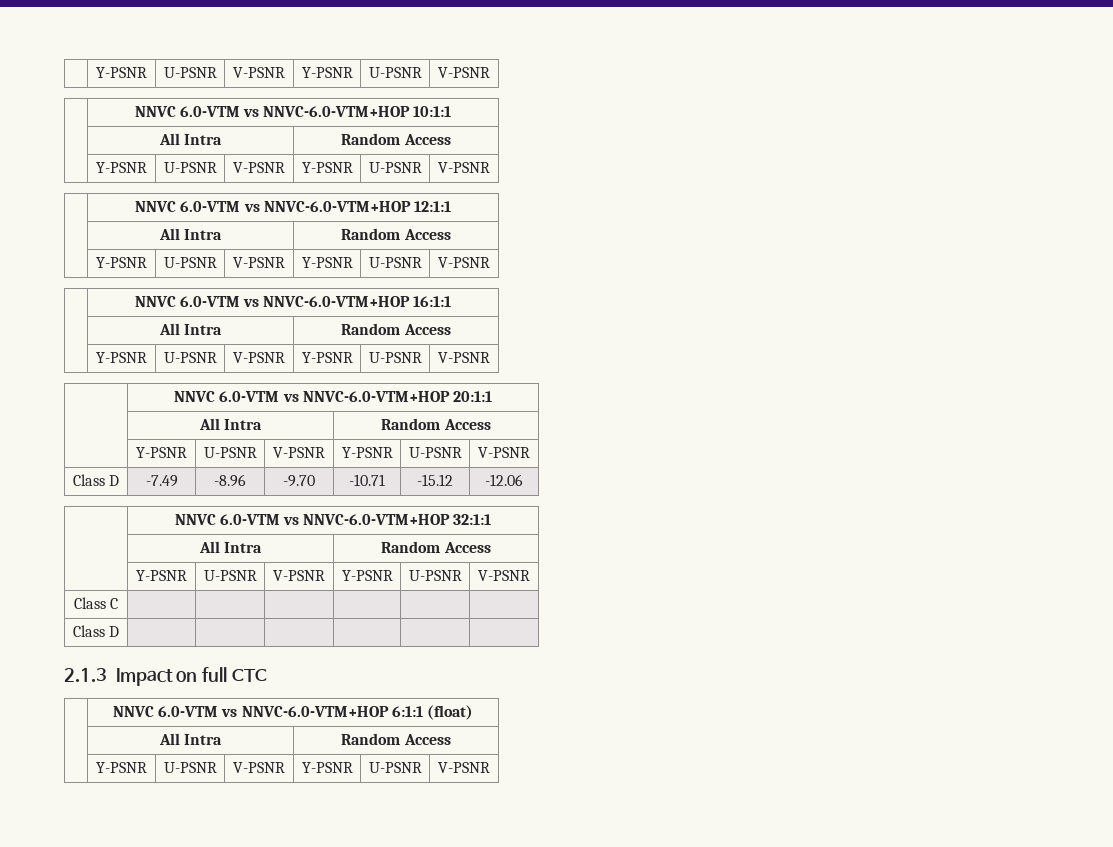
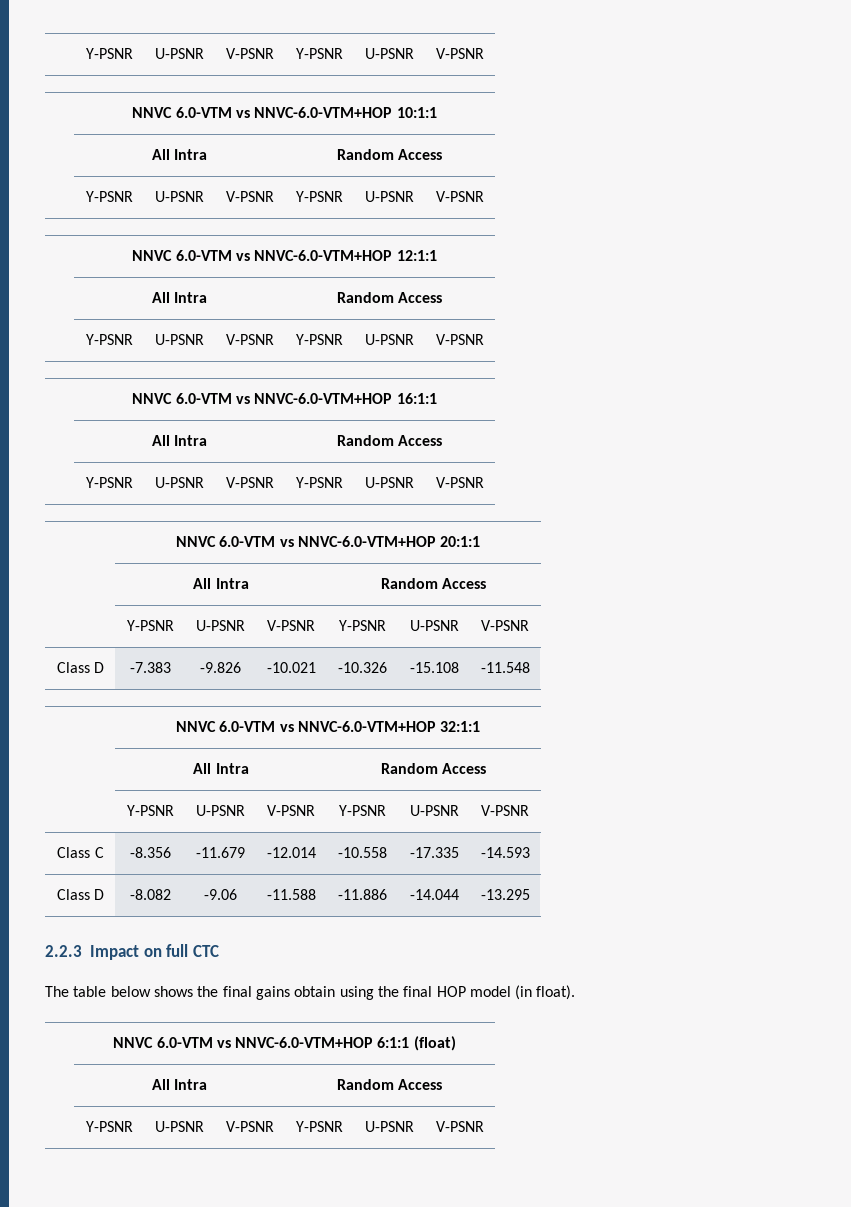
- Class D | -7.49 | -8.96 | -9.70 | -10.71 | -15.12 | -12.06
+ Class D | -7.383 | -9.826 | -10.021 | -10.326 | -15.108 | -11.548
- Class C | | | | | |
- Class D | | | | | |
- 2.1.3 Impact on full CTC
+ Class C | -8.356 | -11.679 | -12.014 | -10.558 | -17.335 | -14.593
+ Class D | -8.082 | -9.06 | -11.588 | -11.886 | -14.044 | -13.295
+ 2.2.3 Impact on full CTC
+ The table below shows the final gains obtain using the final HOP model (in float).

